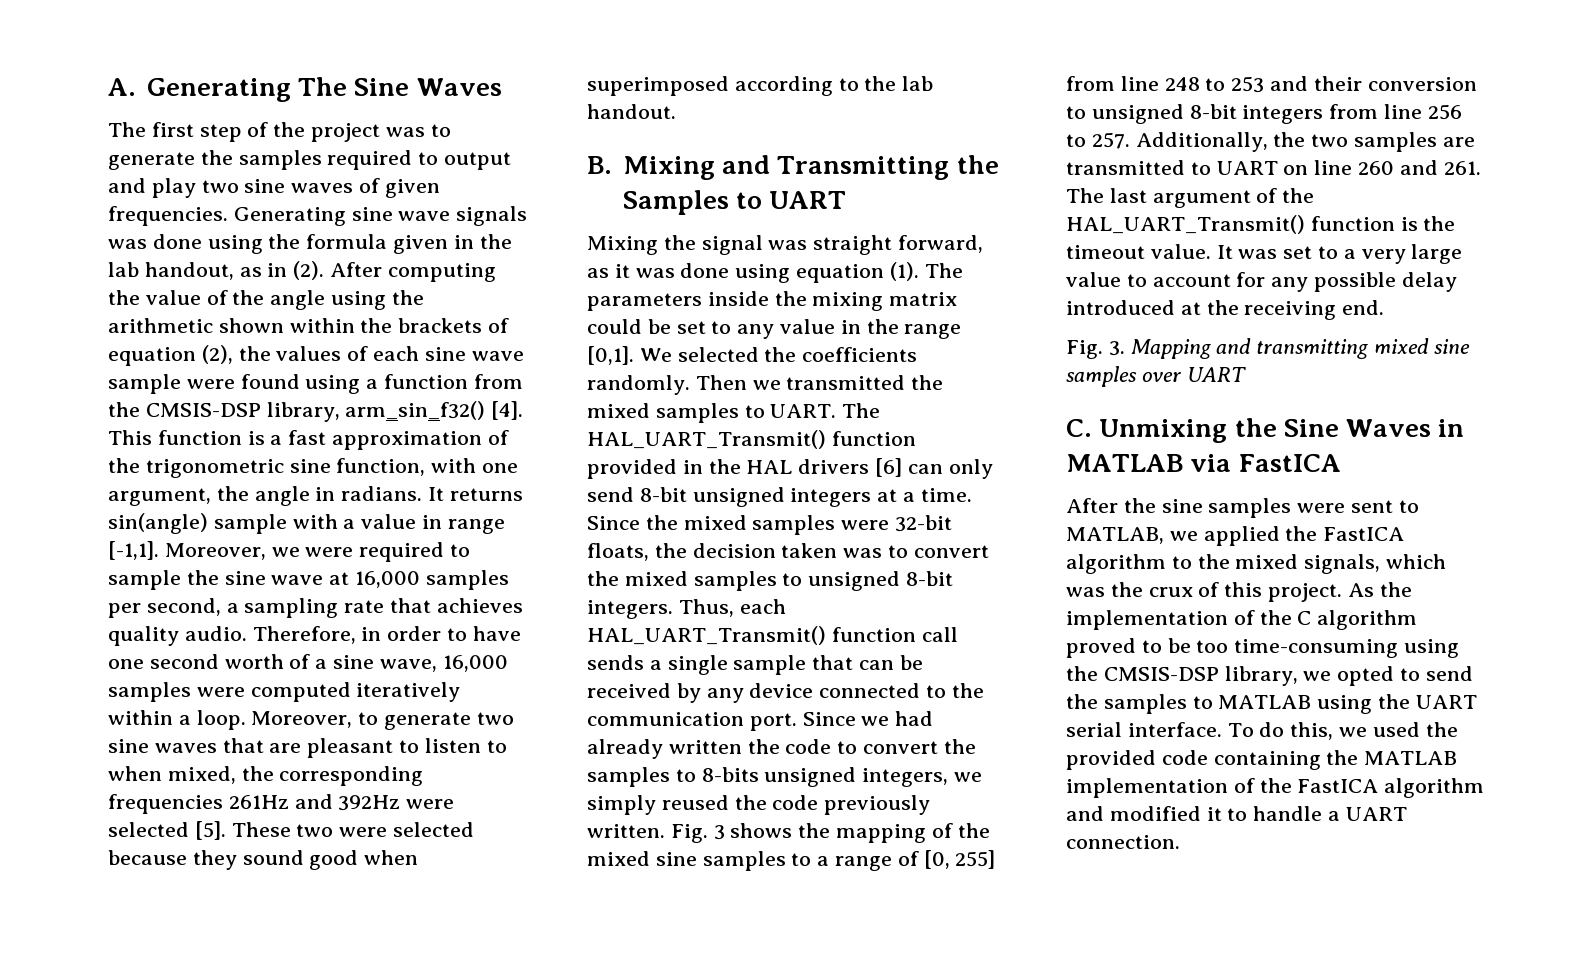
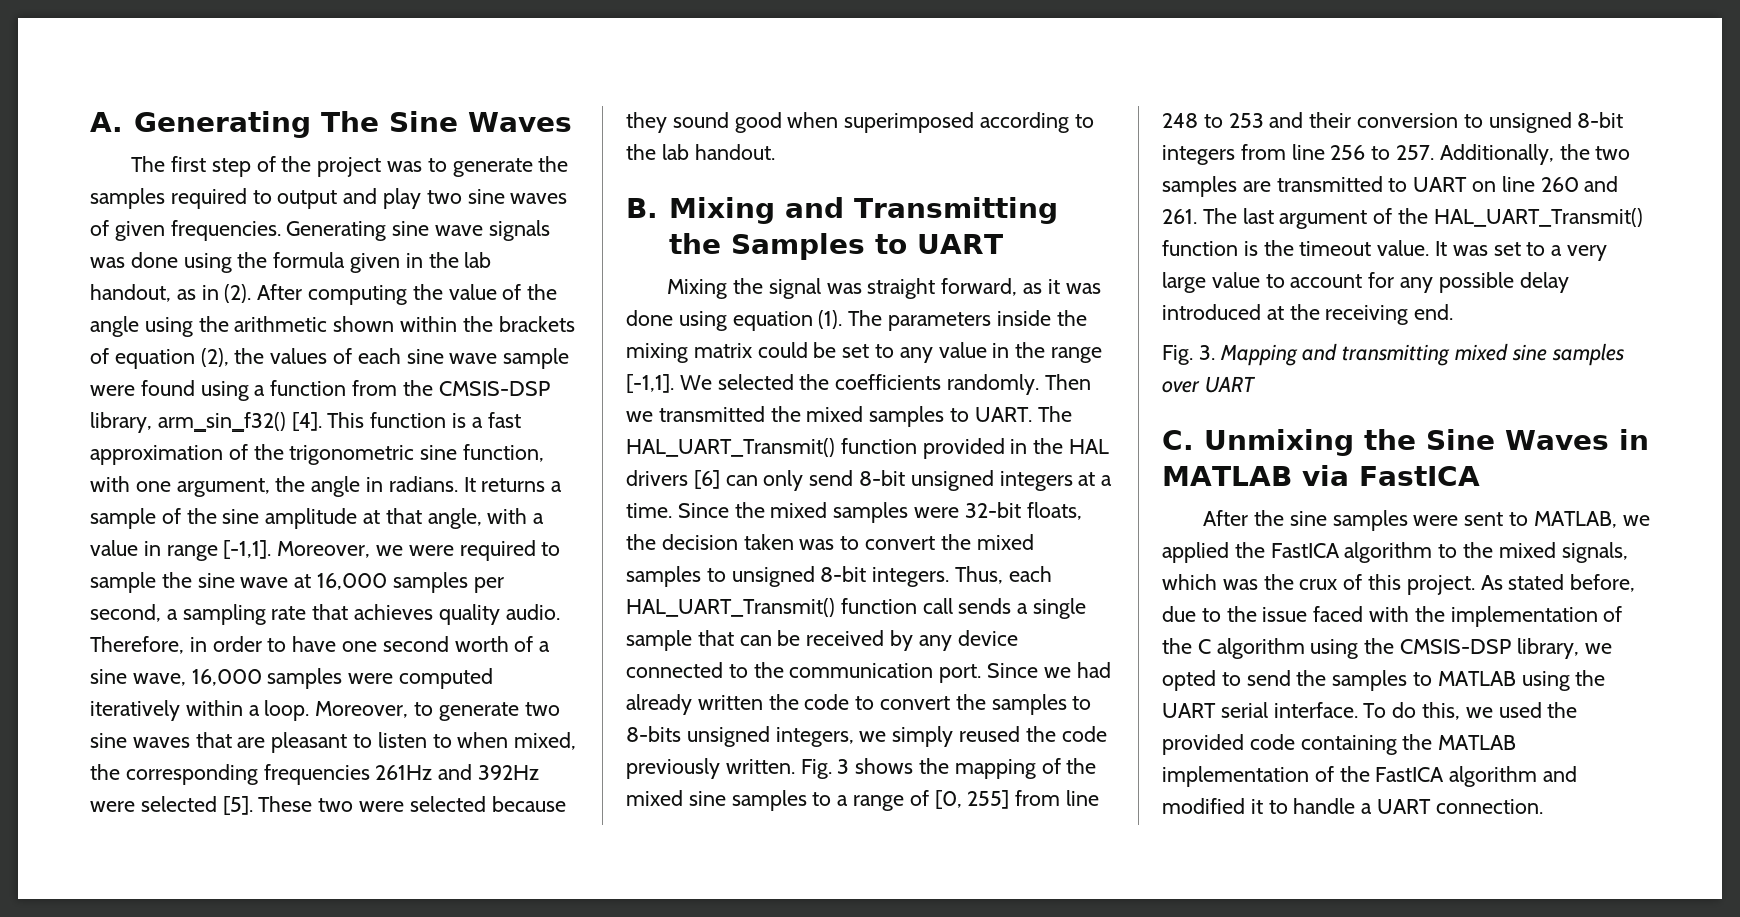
- It returns sin(angle) sample with a value in range [-1,1].
+ It returns a sample of the sine amplitude at that angle, with a value in range [-1,1].
- The parameters inside the mixing matrix could be set to any value in the range [0,1].
+ The parameters inside the mixing matrix could be set to any value in the range [-1,1].
- As the implementation of the C algorithm proved to be too time-consuming using the CMSIS-DSP library, we opted to send the samples to MATLAB using the UART serial interface.
+ As stated before, due to the issue faced with the implementation of the C algorithm using the CMSIS-DSP library, we opted to send the samples to MATLAB using the UART serial interface.

